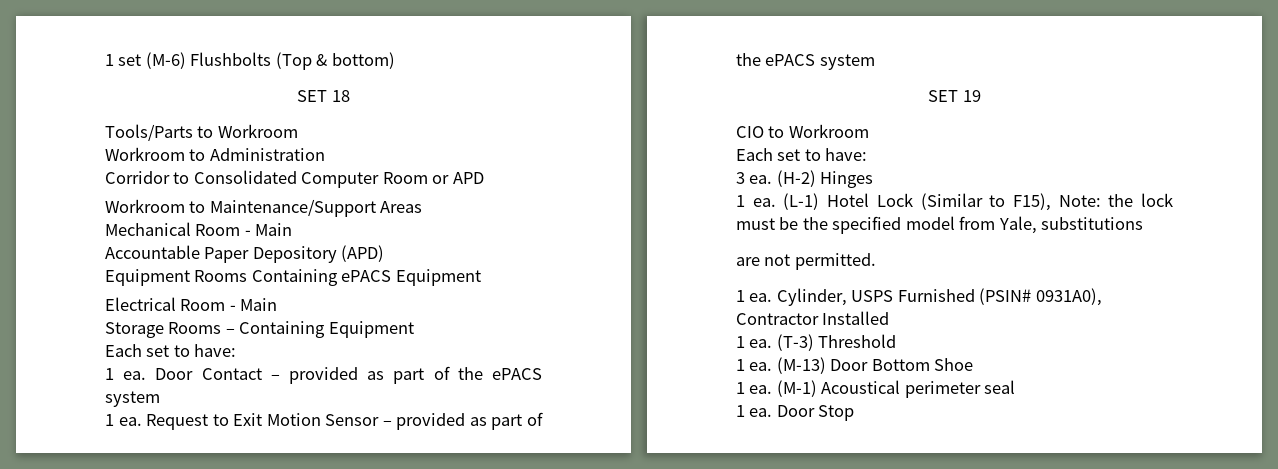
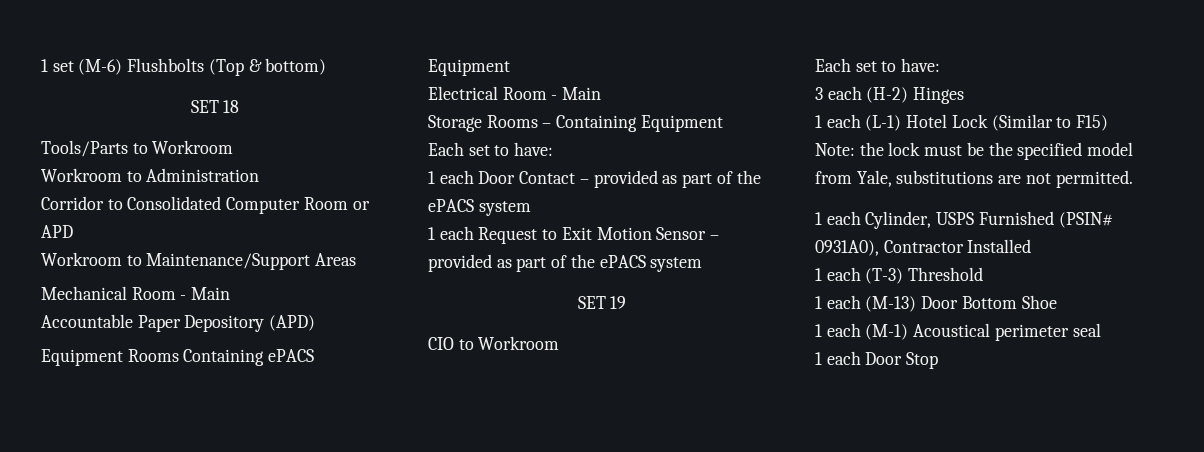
- 1 ea. Door Contact – provided as part of the ePACS system
+ 1 each Door Contact – provided as part of the ePACS system
- 1 ea. Request to Exit Motion Sensor – provided as part of the ePACS system
+ 1 each Request to Exit Motion Sensor – provided as part of the ePACS system
- 3 ea. (H-2) Hinges
+ 3 each (H-2) Hinges
- 1 ea. (L-1) Hotel Lock (Similar to F15), Note: the lock must be the specified model from Yale, substitutions
- are not permitted.
+ 1 each (L-1) Hotel Lock (Similar to F15)
+ Note: the lock must be the specified model from Yale, substitutions are not permitted.
- 1 ea. Cylinder, USPS Furnished (PSIN# 0931A0), Contractor Installed
+ 1 each Cylinder, USPS Furnished (PSIN# 0931A0), Contractor Installed
- 1 ea. (T-3) Threshold
+ 1 each (T-3) Threshold
- 1 ea. (M-13) Door Bottom Shoe
+ 1 each (M-13) Door Bottom Shoe
- 1 ea. (M-1) Acoustical perimeter seal
+ 1 each (M-1) Acoustical perimeter seal
- 1 ea. Door Stop
+ 1 each Door Stop

